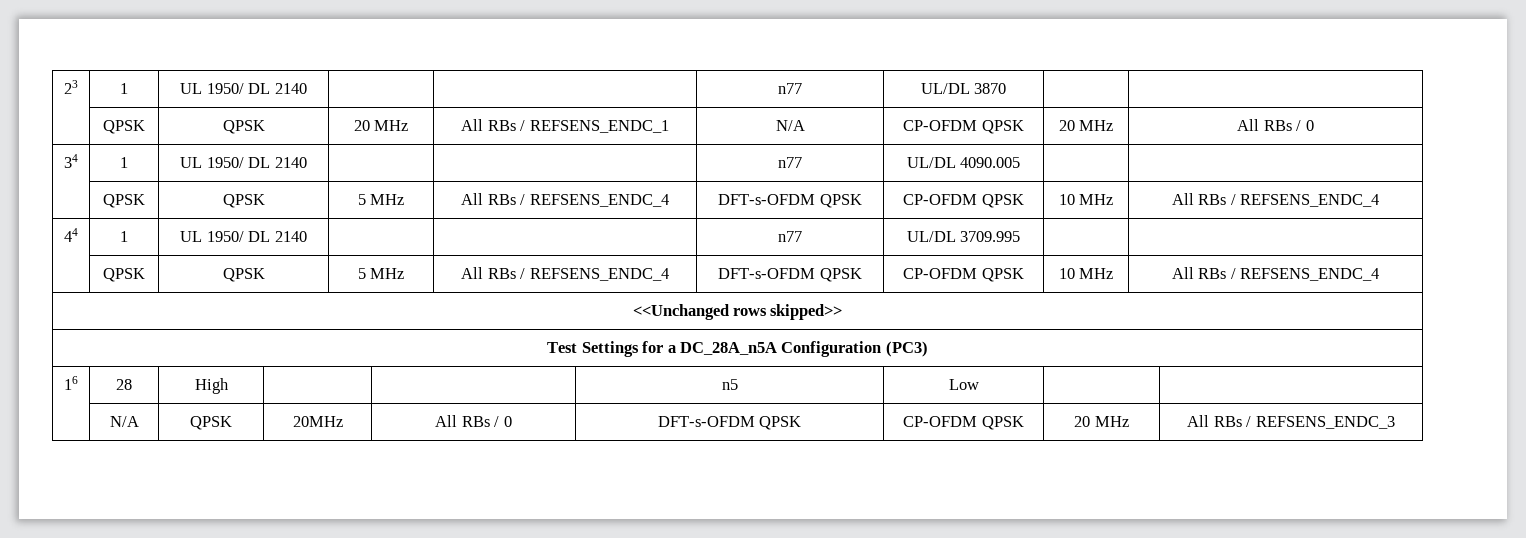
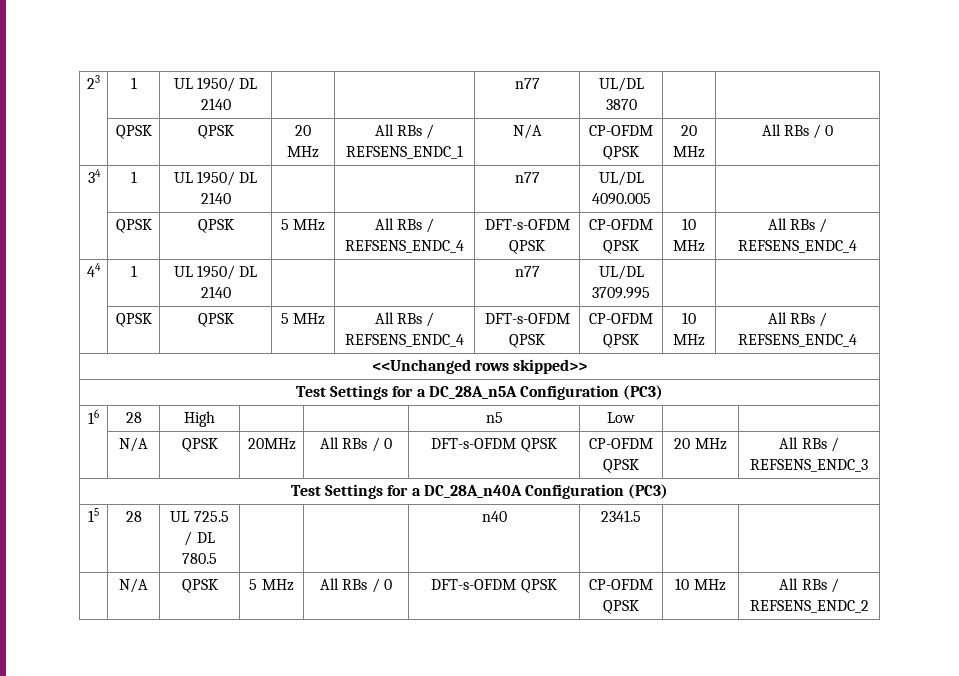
+ Test Settings for a DC_28A_n40A Configuration (PC3)
+ 15 | 28 | UL 725.5 / DL 780.5 | | | n40 | 2341.5 | |
+ | N/A | QPSK | 5 MHz | All RBs / 0 | DFT-s-OFDM QPSK | CP-OFDM QPSK | 10 MHz | All RBs / REFSENS_ENDC_2

